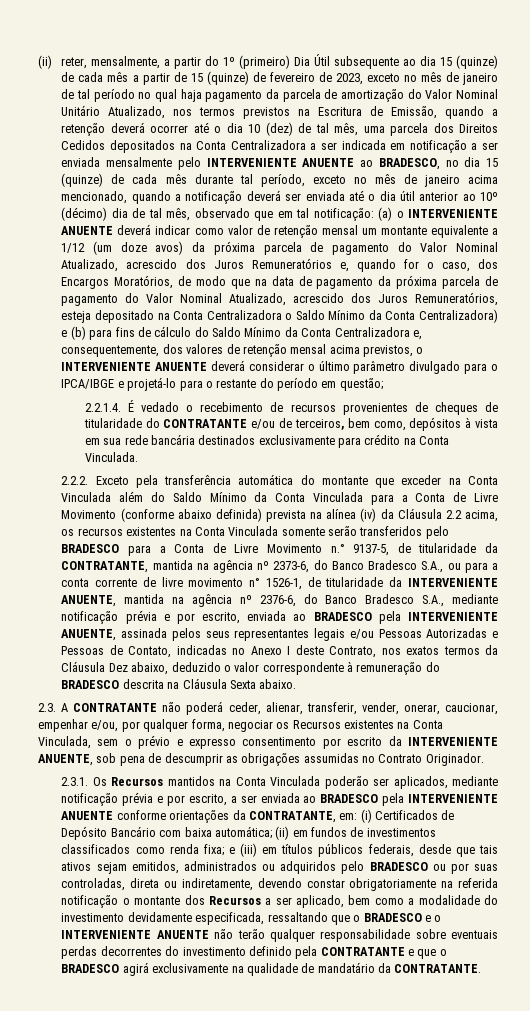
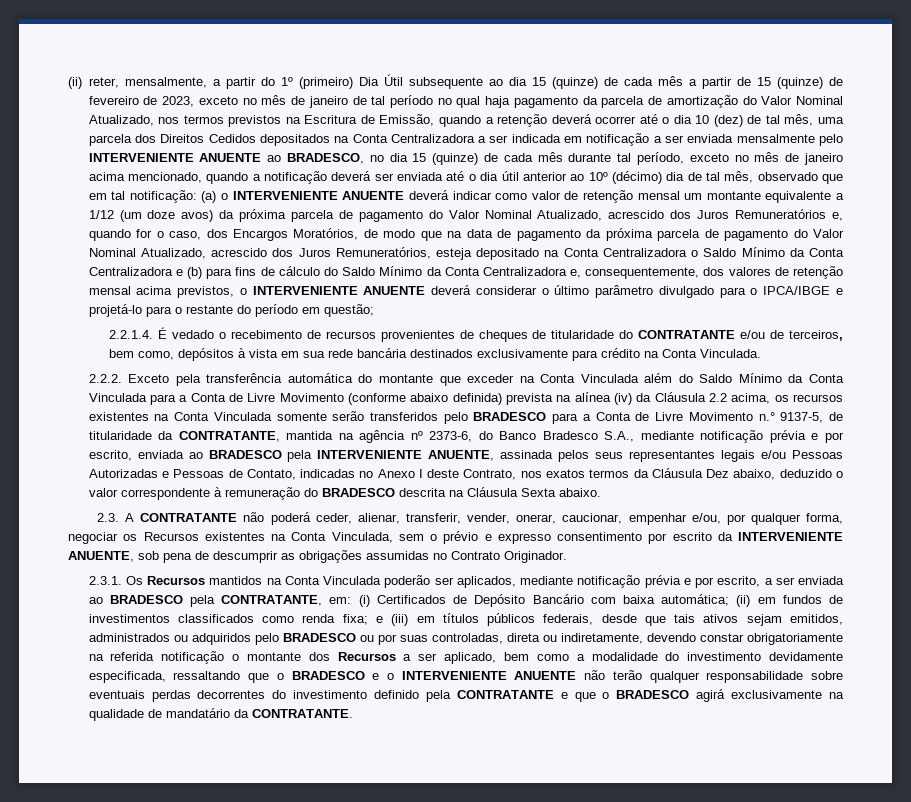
- (ii) reter, mensalmente, a partir do 1º (primeiro) Dia Útil subsequente ao dia 15 (quinze) de cada mês a partir de 15 (quinze) de fevereiro de 2023, exceto no mês de janeiro de tal período no qual haja pagamento da parcela de amortização do Valor Nominal Unitário Atualizado, nos termos previstos na Escritura de Emissão, quando a retenção deverá ocorrer até o dia 10 (dez) de tal mês, uma parcela dos Direitos Cedidos depositados na Conta Centralizadora a ser indicada em notificação a ser enviada mensalmente pelo INTERVENIENTE ANUENTE ao BRADESCO, no dia 15 (quinze) de cada mês durante tal período, exceto no mês de janeiro acima mencionado, quando a notificação deverá ser enviada até o dia útil anterior ao 10º (décimo) dia de tal mês, observado que em tal notificação:
+ (ii) reter, mensalmente, a partir do 1º (primeiro) Dia Útil subsequente ao dia 15 (quinze) de cada mês a partir de 15 (quinze) de fevereiro de 2023, exceto no mês de janeiro de tal período no qual haja pagamento da parcela de amortização do Valor Nominal Atualizado, nos termos previstos na Escritura de Emissão, quando a retenção deverá ocorrer até o dia 10 (dez) de tal mês, uma parcela dos Direitos Cedidos depositados na Conta Centralizadora a ser indicada em notificação a ser enviada mensalmente pelo INTERVENIENTE ANUENTE ao BRADESCO, no dia 15 (quinze) de cada mês durante tal período, exceto no mês de janeiro acima mencionado, quando a notificação deverá ser enviada até o dia útil anterior ao 10º (décimo) dia de tal mês, observado que em tal notificação:
- (a) o INTERVENIENTE ANUENTE deverá indicar como valor de retenção mensal um montante equivalente a 1/12 (um doze avos) da próxima parcela de pagamento do Valor Nominal Atualizado, acrescido dos Juros Remuneratórios e, quando for o caso, dos Encargos Moratórios, de modo que na data de pagamento da próxima parcela de pagamento do Valor Nominal Atualizado, acrescido dos Juros Remuneratórios, esteja depositado na Conta Centralizadora o Saldo Mínimo da Conta Centralizadora) e (b) para fins de cálculo do Saldo Mínimo da Conta Centralizadora e, consequentemente, dos valores de retenção mensal acima previstos, o INTERVENIENTE ANUENTE deverá considerar o último parâmetro divulgado para o IPCA/IBGE e projetá-lo para o restante do período em questão;
+ (a) o INTERVENIENTE ANUENTE deverá indicar como valor de retenção mensal um montante equivalente a 1/12 (um doze avos) da próxima parcela de pagamento do Valor Nominal Atualizado, acrescido dos Juros Remuneratórios e, quando for o caso, dos Encargos Moratórios, de modo que na data de pagamento da próxima parcela de pagamento do Valor Nominal Atualizado, acrescido dos Juros Remuneratórios, esteja depositado na Conta Centralizadora o Saldo Mínimo da Conta Centralizadora e (b) para fins de cálculo do Saldo Mínimo da Conta Centralizadora e, consequentemente, dos valores de retenção mensal acima previstos, o INTERVENIENTE ANUENTE deverá considerar o último parâmetro divulgado para o IPCA/IBGE e projetá-lo para o restante do período em questão;
- 2.2.2. Exceto pela transferência automática do montante que exceder na Conta Vinculada além do Saldo Mínimo da Conta Vinculada para a Conta de Livre Movimento (conforme abaixo definida) prevista na alínea (iv) da Cláusula 2.2 acima, os recursos existentes na Conta Vinculada somente serão transferidos pelo BRADESCO para a Conta de Livre Movimento n.° 9137-5, de titularidade da CONTRATANTE, mantida na agência nº 2373-6, do Banco Bradesco S.A., ou para a conta corrente de livre movimento n° 1526-1, de titularidade da INTERVENIENTE ANUENTE, mantida na agência nº 2376-6, do Banco Bradesco S.A., mediante notificação prévia e por escrito, enviada ao BRADESCO pela INTERVENIENTE ANUENTE, assinada pelos seus representantes legais e/ou Pessoas Autorizadas e Pessoas de Contato, indicadas no Anexo I deste Contrato, nos exatos termos da Cláusula Dez abaixo, deduzido o valor correspondente à remuneração do BRADESCO descrita na Cláusula Sexta abaixo.
+ 2.2.2. Exceto pela transferência automática do montante que exceder na Conta Vinculada além do Saldo Mínimo da Conta Vinculada para a Conta de Livre Movimento (conforme abaixo definida) prevista na alínea (iv) da Cláusula 2.2 acima, os recursos existentes na Conta Vinculada somente serão transferidos pelo BRADESCO para a Conta de Livre Movimento n.° 9137-5, de titularidade da CONTRATANTE, mantida na agência nº 2373-6, do Banco Bradesco S.A., mediante notificação prévia e por escrito, enviada ao BRADESCO pela INTERVENIENTE ANUENTE, assinada pelos seus representantes legais e/ou Pessoas Autorizadas e Pessoas de Contato, indicadas no Anexo I deste Contrato, nos exatos termos da Cláusula Dez abaixo, deduzido o valor correspondente à remuneração do BRADESCO descrita na Cláusula Sexta abaixo.
- 2.3.1. Os Recursos mantidos na Conta Vinculada poderão ser aplicados, mediante notificação prévia e por escrito, a ser enviada ao BRADESCO pela INTERVENIENTE ANUENTE conforme orientações da CONTRATANTE, em:
+ 2.3.1. Os Recursos mantidos na Conta Vinculada poderão ser aplicados, mediante notificação prévia e por escrito, a ser enviada ao BRADESCO pela CONTRATANTE, em:

